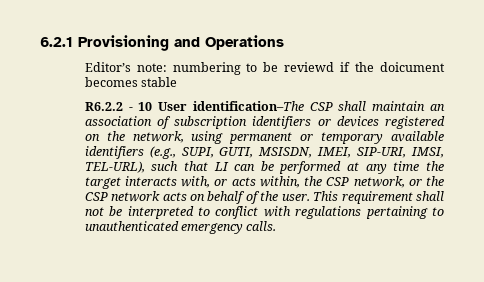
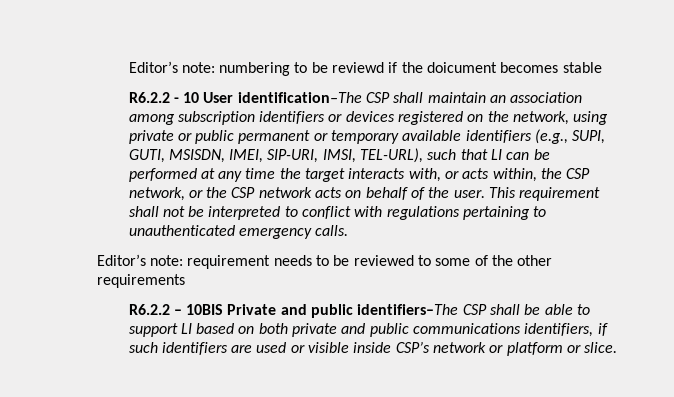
- 6.2.1 Provisioning and Operations
- R6.2.2 - 10 User identification–The CSP shall maintain an association of subscription identifiers or devices registered on the network, using permanent or temporary available identifiers (e.g., SUPI, GUTI, MSISDN, IMEI, SIP-URI, IMSI, TEL-URL), such that LI can be performed at any time the target interacts with, or acts within, the CSP network, or the CSP network acts on behalf of the user.
+ R6.2.2 - 10 User identification–The CSP shall maintain an association among subscription identifiers or devices registered on the network, using private or public permanent or temporary available identifiers (e.g., SUPI, GUTI, MSISDN, IMEI, SIP-URI, IMSI, TEL-URL), such that LI can be performed at any time the target interacts with, or acts within, the CSP network, or the CSP network acts on behalf of the user.
+ Editor’s note: requirement needs to be reviewed to some of the other requirements
+ R6.2.2 – 10BIS Private and public identifiers–The CSP shall be able to support LI based on both private and public communications identifiers, if such identifiers are used or visible inside CSP’s network or platform or slice.

